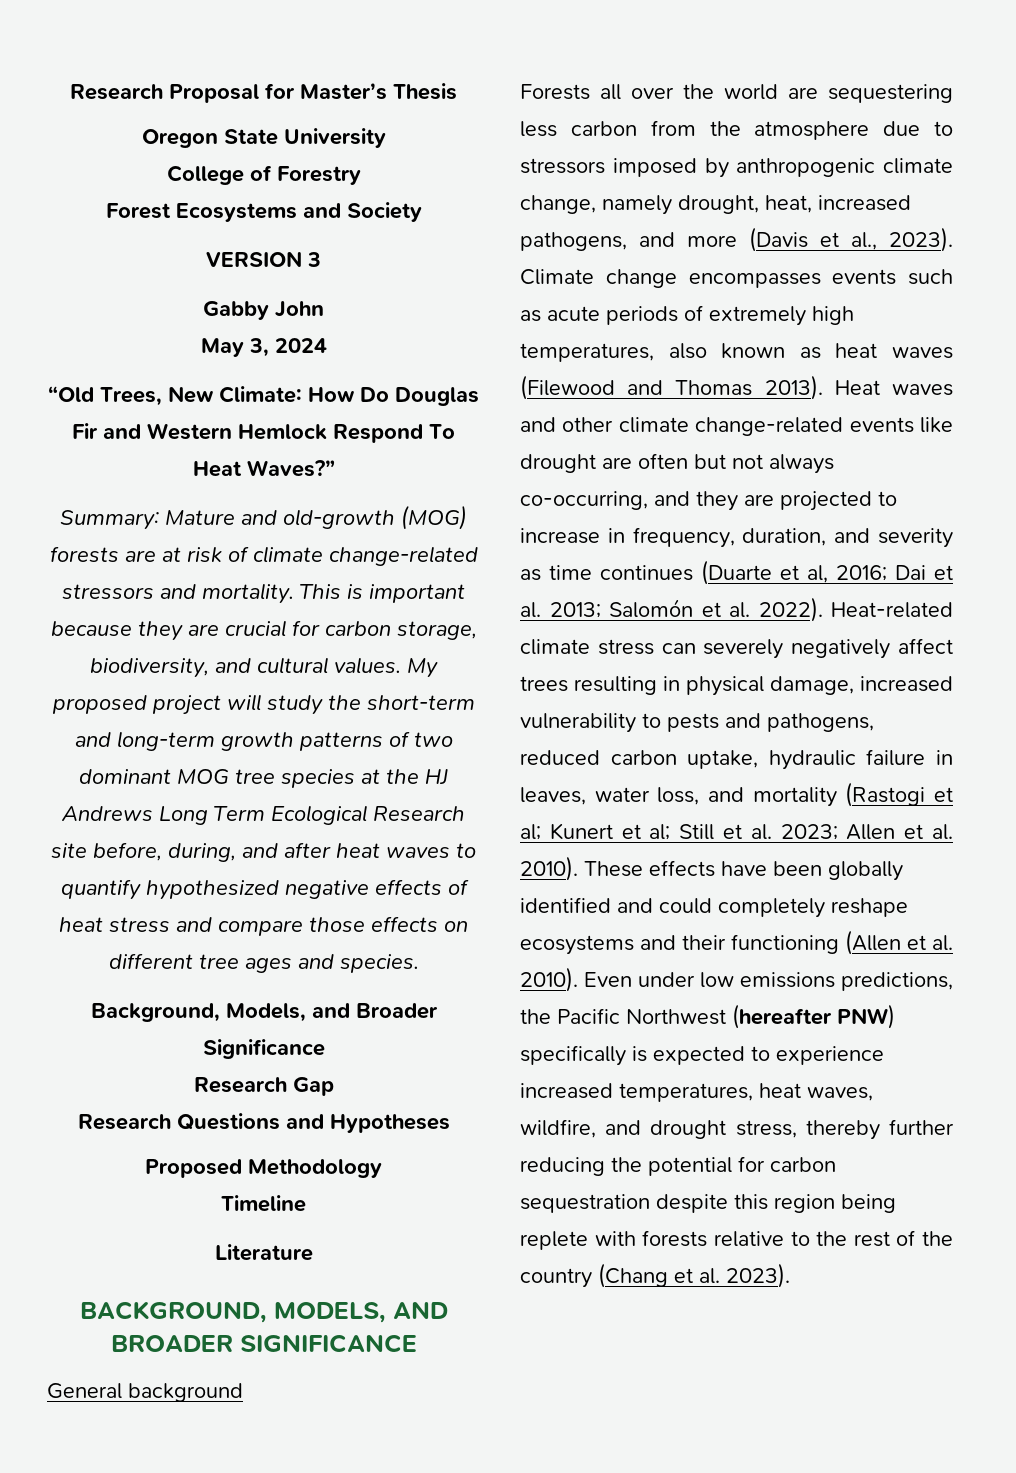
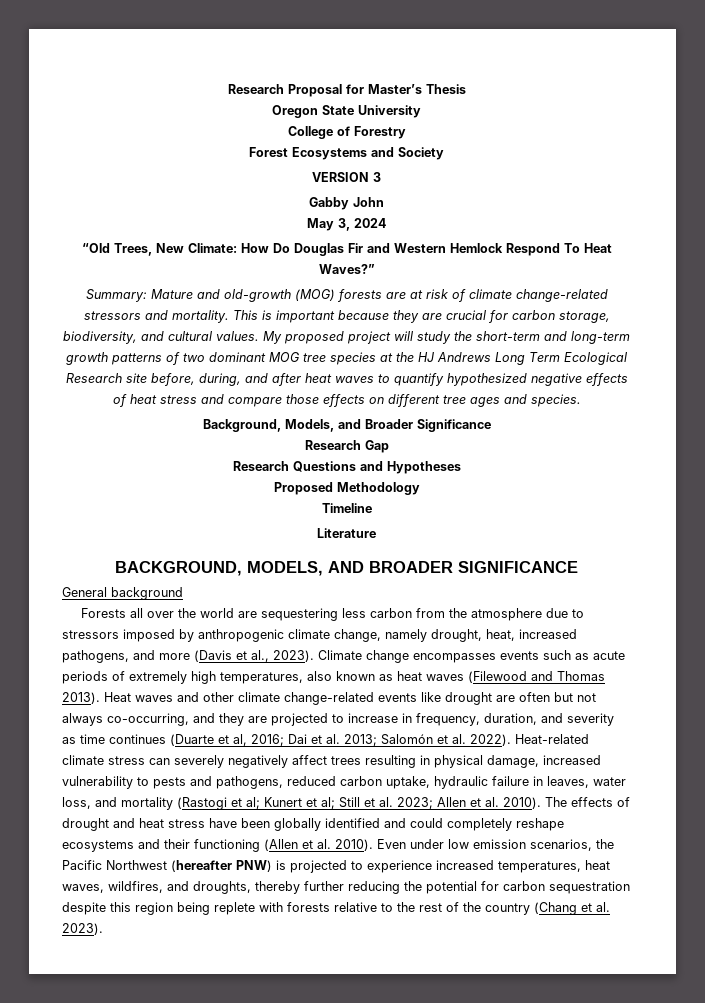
- These effects have been globally identified and could completely reshape ecosystems and their functioning (Allen et al. 2010).
+ The effects of drought and heat stress have been globally identified and could completely reshape ecosystems and their functioning (Allen et al. 2010).
- Even under low emissions predictions, the Pacific Northwest (hereafter PNW) specifically is expected to experience increased temperatures, heat waves, wildfire, and drought stress, thereby further reducing the potential for carbon sequestration despite this region being replete with forests relative to the rest of the country (Chang et al. 2023).
+ Even under low emission scenarios, the Pacific Northwest (hereafter PNW) is projected to experience increased temperatures, heat waves, wildfires, and droughts, thereby further reducing the potential for carbon sequestration despite this region being replete with forests relative to the rest of the country (Chang et al. 2023).

